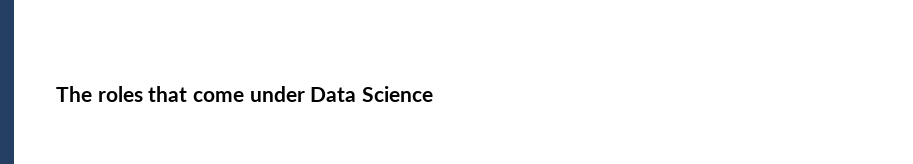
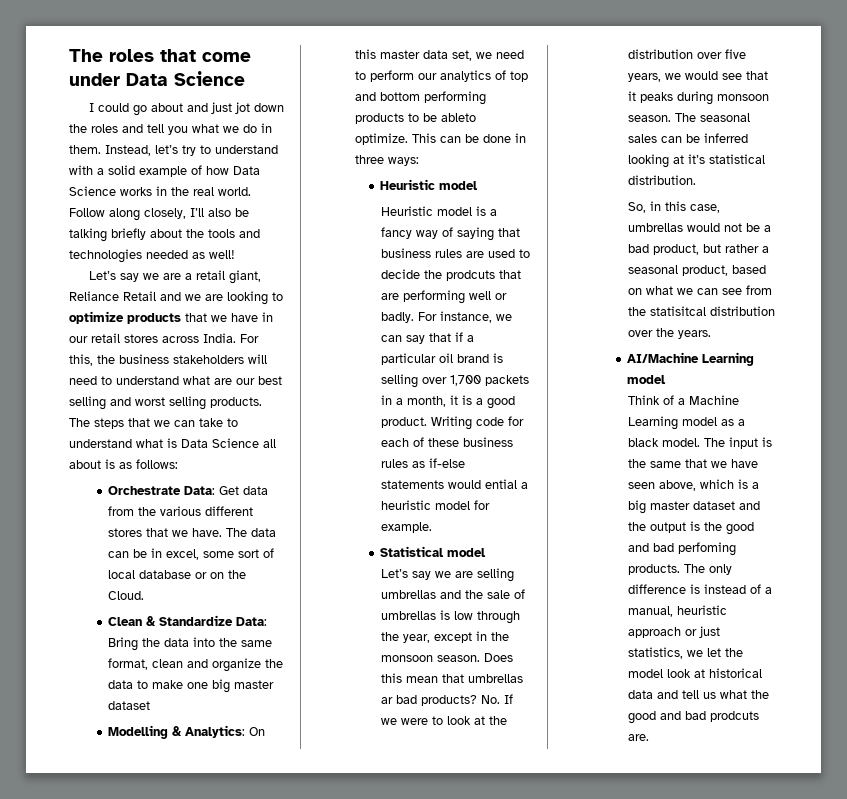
+ I could go about and just jot down the roles and tell you what we do in them. Instead, let’s try to understand with a solid example of how Data Science works in the real world. Follow along closely, I’ll also be talking briefly about the tools and technologies needed as well!
+ Let’s say we are a retail giant, Reliance Retail and we are looking to optimize products that we have in our retail stores across India. For this, the business stakeholders will need to understand what are our best selling and worst selling products. The steps that we can take to understand what is Data Science all about is as follows:
+ Orchestrate Data: Get data from the various different stores that we have. The data can be in excel, some sort of local database or on the Cloud.
+ Clean & Standardize Data: Bring the data into the same format, clean and organize the data to make one big master dataset
+ Modelling & Analytics: On this master data set, we need to perform our analytics of top and bottom performing products to be ableto optimize. This can be done in three ways:
+ Heuristic model
+ Heuristic model is a fancy way of saying that business rules are used to decide the prodcuts that are performing well or badly. For instance, we can say that if a particular oil brand is selling over 1,700 packets in a month, it is a good product. Writing code for each of these business rules as if-else statements would ential a heuristic model for example.
+ Statistical model
+ Let’s say we are selling umbrellas and the sale of umbrellas is low through the year, except in the monsoon season. Does this mean that umbrellas ar bad products? No. If we were to look at the distribution over five years, we would see that it peaks during monsoon season. The seasonal sales can be inferred looking at it’s statistical distribution.
+ So, in this case, umbrellas would not be a bad product, but rather a seasonal product, based on what we can see from the statisitcal distribution over the years.
+ AI/Machine Learning model
+ Think of a Machine Learning model as a black model. The input is the same that we have seen above, which is a big master dataset and the output is the good and bad perfoming products. The only difference is instead of a manual, heuristic approach or just statistics, we let the model look at historical data and tell us what the good and bad prodcuts are.

